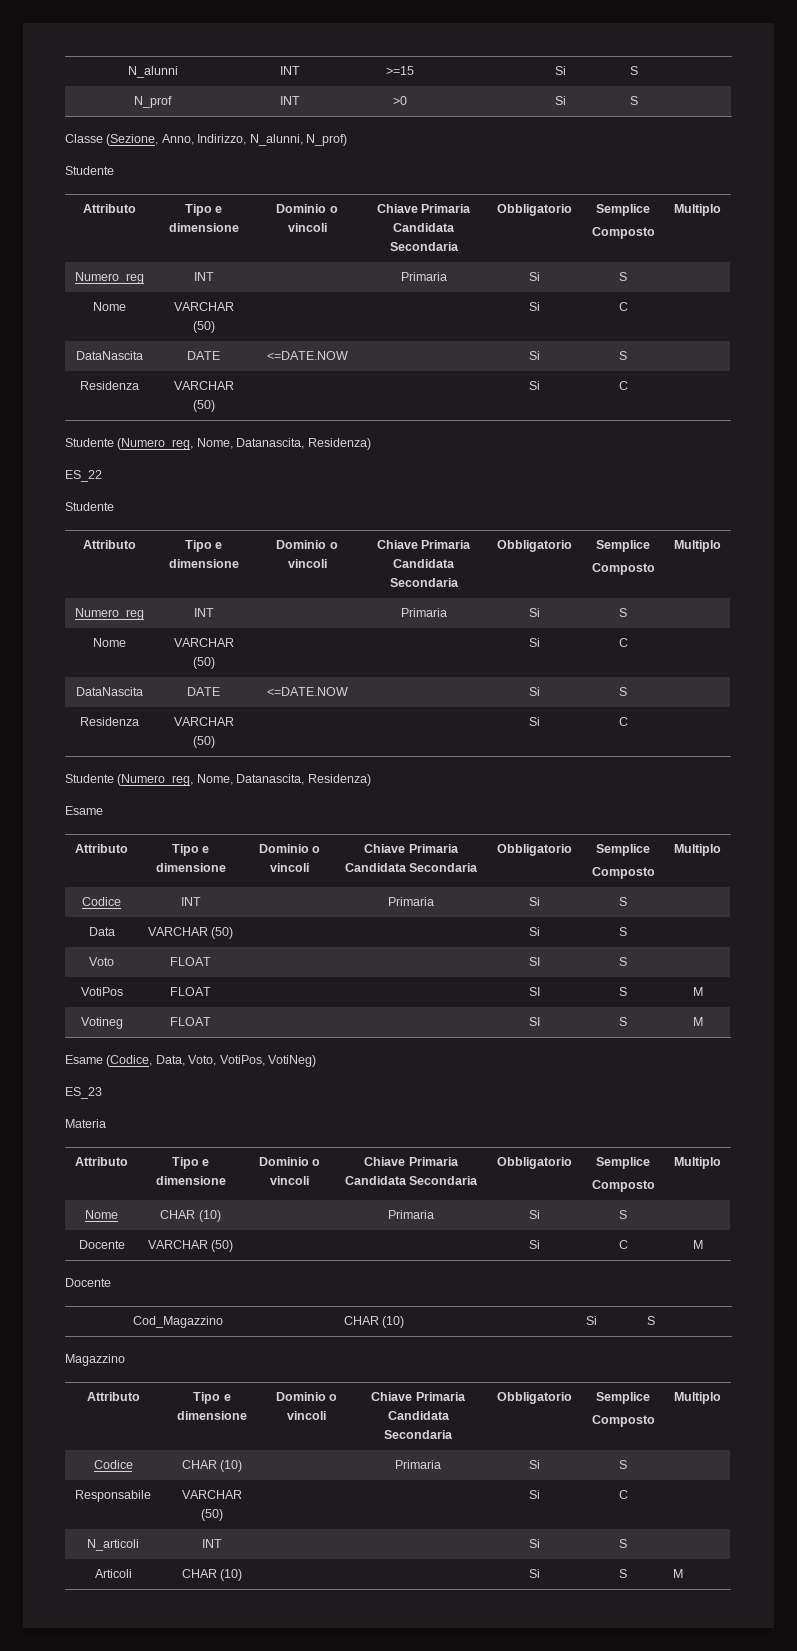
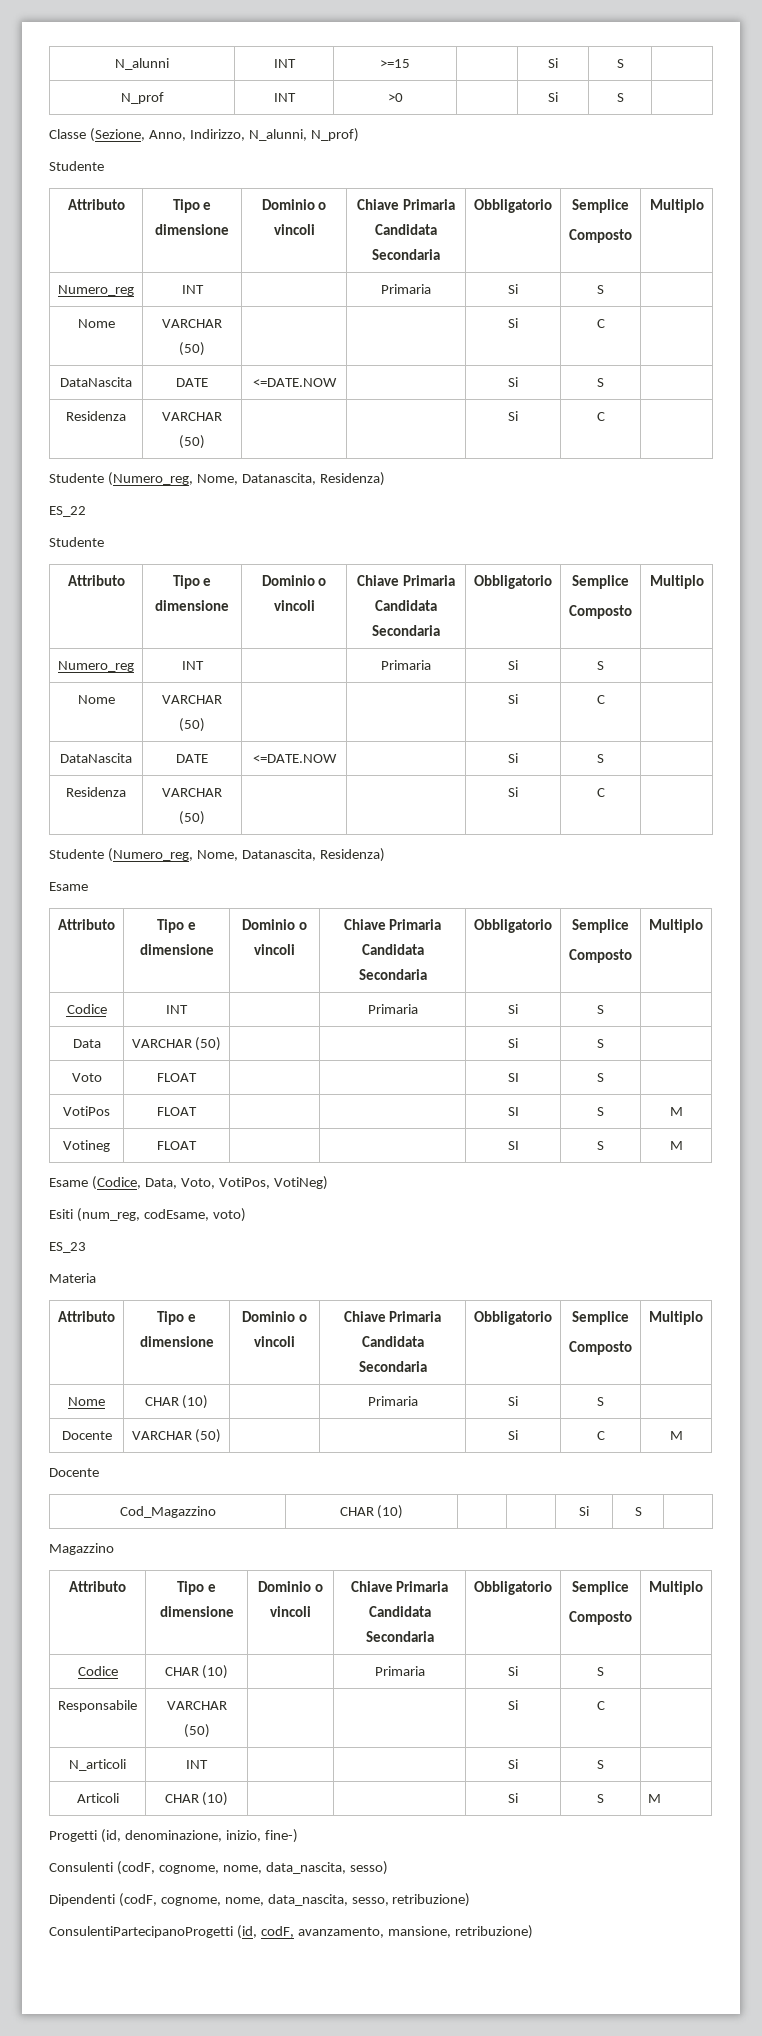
+ Esiti (num_reg, codEsame, voto)
+ Progetti (id, denominazione, inizio, fine-)
+ Consulenti (codF, cognome, nome, data_nascita, sesso)
+ Dipendenti (codF, cognome, nome, data_nascita, sesso, retribuzione)
+ ConsulentiPartecipanoProgetti (id, codF, avanzamento, mansione, retribuzione)

